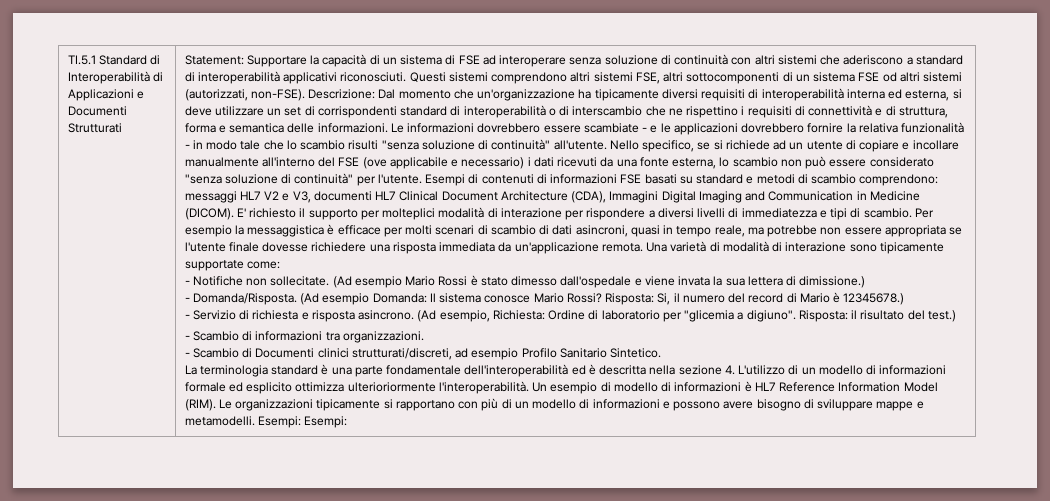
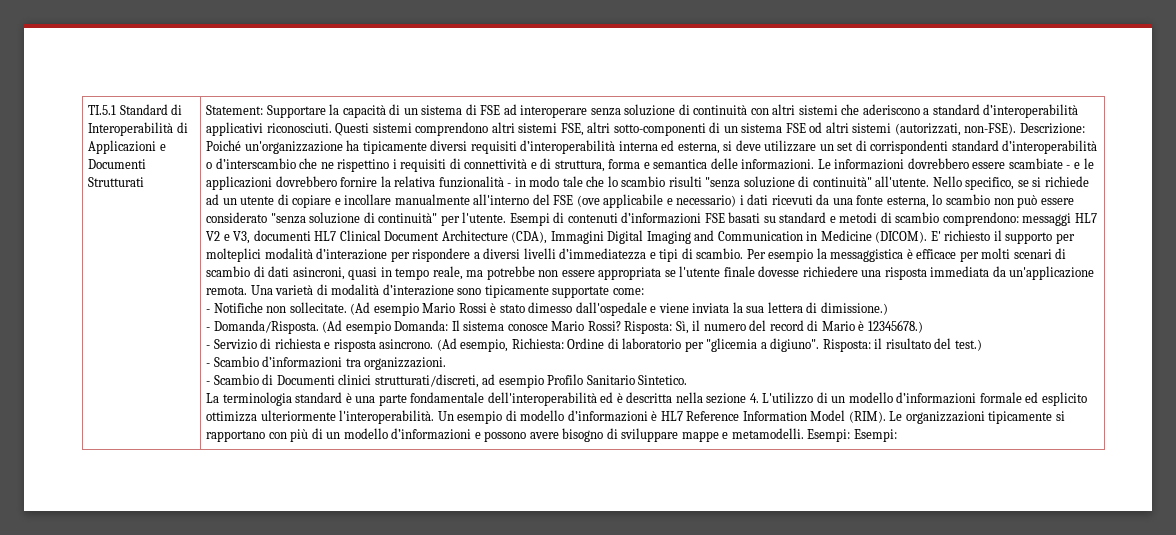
- Statement: Supportare la capacità di un sistema di FSE ad interoperare senza soluzione di continuità con altri sistemi che aderiscono a standard di interoperabilità applicativi riconosciuti.
+ Statement: Supportare la capacità di un sistema di FSE ad interoperare senza soluzione di continuità con altri sistemi che aderiscono a standard d’interoperabilità applicativi riconosciuti.
- Questi sistemi comprendono altri sistemi FSE, altri sottocomponenti di un sistema FSE od altri sistemi (autorizzati, non-FSE).
+ Questi sistemi comprendono altri sistemi FSE, altri sotto-componenti di un sistema FSE od altri sistemi (autorizzati, non-FSE).
- Descrizione: Dal momento che un'organizzazione ha tipicamente diversi requisiti di interoperabilità interna ed esterna, si deve utilizzare un set di corrispondenti standard di interoperabilità o di interscambio che ne rispettino i requisiti di connettività e di struttura, forma e semantica delle informazioni.
+ Descrizione: Poiché un'organizzazione ha tipicamente diversi requisiti d’interoperabilità interna ed esterna, si deve utilizzare un set di corrispondenti standard d’interoperabilità o d’interscambio che ne rispettino i requisiti di connettività e di struttura, forma e semantica delle informazioni.
- Esempi di contenuti di informazioni FSE basati su standard e metodi di scambio comprendono: messaggi HL7 V2 e V3, documenti HL7 Clinical Document Architecture (CDA), Immagini Digital Imaging and Communication in Medicine (DICOM).
+ Esempi di contenuti d’informazioni FSE basati su standard e metodi di scambio comprendono: messaggi HL7 V2 e V3, documenti HL7 Clinical Document Architecture (CDA), Immagini Digital Imaging and Communication in Medicine (DICOM).
- E' richiesto il supporto per molteplici modalità di interazione per rispondere a diversi livelli di immediatezza e tipi di scambio.
+ E' richiesto il supporto per molteplici modalità d’interazione per rispondere a diversi livelli d’immediatezza e tipi di scambio.
- Una varietà di modalità di interazione sono tipicamente supportate come:
+ Una varietà di modalità d’interazione sono tipicamente supportate come:
- (Ad esempio Mario Rossi è stato dimesso dall'ospedale e viene invata la sua lettera di dimissione.)
+ (Ad esempio Mario Rossi è stato dimesso dall'ospedale e viene inviata la sua lettera di dimissione.)
- Risposta: Si, il numero del record di Mario è 12345678.)
+ Risposta: Sì, il numero del record di Mario è 12345678.)
- - Scambio di informazioni tra organizzazioni.
+ - Scambio d’informazioni tra organizzazioni.
- La terminologia standard è una parte fondamentale dell'interoperabilità ed è descritta nella sezione 4. L'utilizzo di un modello di informazioni formale ed esplicito ottimizza ulterioriormente l'interoperabilità.
+ La terminologia standard è una parte fondamentale dell'interoperabilità ed è descritta nella sezione 4. L'utilizzo di un modello d’informazioni formale ed esplicito ottimizza ulteriormente l'interoperabilità.
- Un esempio di modello di informazioni è HL7 Reference Information Model (RIM).
+ Un esempio di modello d’informazioni è HL7 Reference Information Model (RIM).
- Le organizzazioni tipicamente si rapportano con più di un modello di informazioni e possono avere bisogno di sviluppare mappe e metamodelli.
+ Le organizzazioni tipicamente si rapportano con più di un modello d’informazioni e possono avere bisogno di sviluppare mappe e metamodelli.

